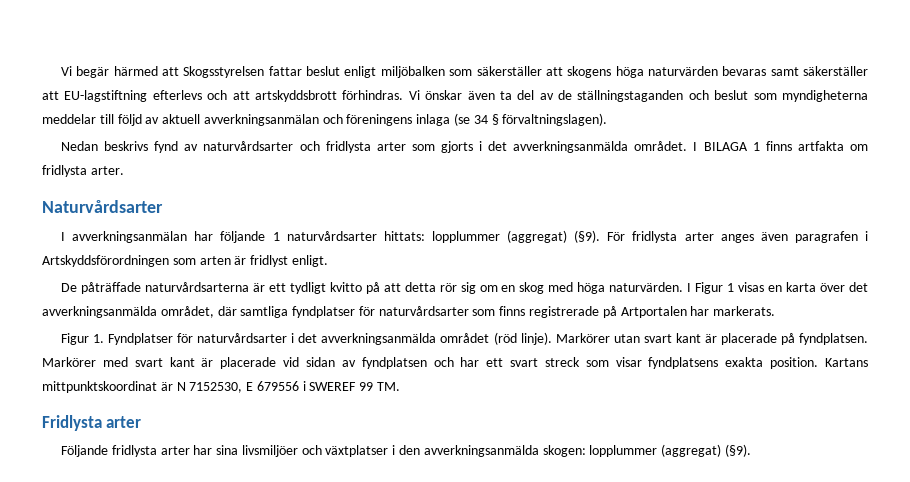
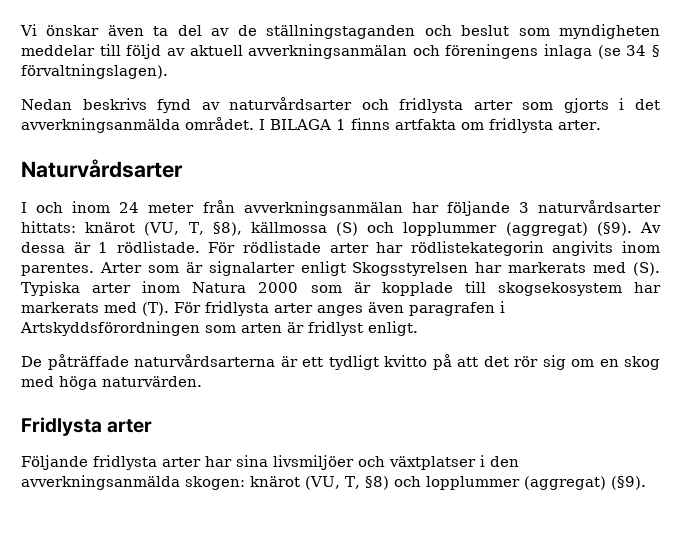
- Vi begär härmed att Skogsstyrelsen fattar beslut enligt miljöbalken som säkerställer att skogens höga naturvärden bevaras samt säkerställer att EU-lagstiftning efterlevs och att artskyddsbrott förhindras. Vi önskar även ta del av de ställningstaganden och beslut som myndigheterna meddelar till följd av aktuell avverkningsanmälan och föreningens inlaga (se 34 § förvaltningslagen).
+ Vi önskar även ta del av de ställningstaganden och beslut som myndigheten meddelar till följd av aktuell avverkningsanmälan och föreningens inlaga (se 34 § förvaltningslagen).
- I avverkningsanmälan har följande 1 naturvårdsarter hittats: lopplummer (aggregat) (§9). För fridlysta arter anges även paragrafen i Artskyddsförordningen som arten är fridlyst enligt.
+ I och inom 24 meter från avverkningsanmälan har följande 3 naturvårdsarter hittats: knärot (VU, T, §8), källmossa (S) och lopplummer (aggregat) (§9). Av dessa är 1 rödlistade. För rödlistade arter har rödlistekategorin angivits inom parentes. Arter som är signalarter enligt Skogsstyrelsen har markerats med (S). Typiska arter inom Natura 2000 som är kopplade till skogsekosystem har markerats med (T). För fridlysta arter anges även paragrafen i Artskyddsförordningen som arten är fridlyst enligt.
- De påträffade naturvårdsarterna är ett tydligt kvitto på att detta rör sig om en skog med höga naturvärden. I Figur 1 visas en karta över det avverkningsanmälda området, där samtliga fyndplatser för naturvårdsarter som finns registrerade på Artportalen har markerats.
- Figur 1. Fyndplatser för naturvårdsarter i det avverkningsanmälda området (röd linje). Markörer utan svart kant är placerade på fyndplatsen. Markörer med svart kant är placerade vid sidan av fyndplatsen och har ett svart streck som visar fyndplatsens exakta position. Kartans mittpunktskoordinat är N 7152530, E 679556 i SWEREF 99 TM.
+ De påträffade naturvårdsarterna är ett tydligt kvitto på att det rör sig om en skog med höga naturvärden.
- Följande fridlysta arter har sina livsmiljöer och växtplatser i den avverkningsanmälda skogen: lopplummer (aggregat) (§9).
+ Följande fridlysta arter har sina livsmiljöer och växtplatser i den avverkningsanmälda skogen: knärot (VU, T, §8) och lopplummer (aggregat) (§9).

